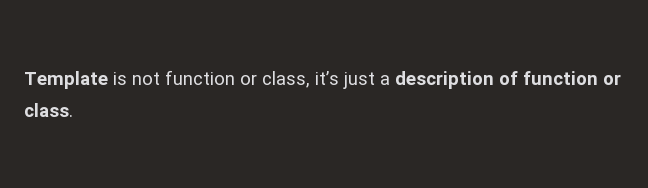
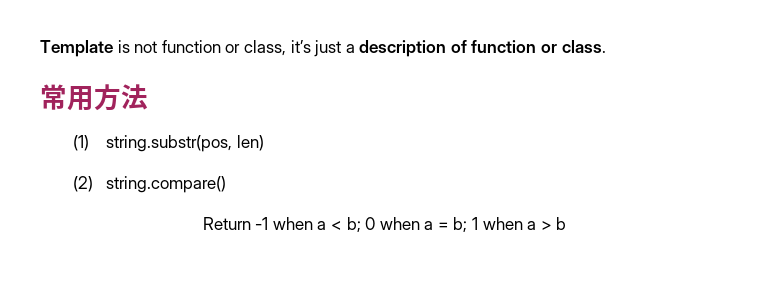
+ 常用方法
+ (1) string.substr(pos, len)
+ (2) string.compare()
+ Return -1 when a < b; 0 when a = b; 1 when a > b

